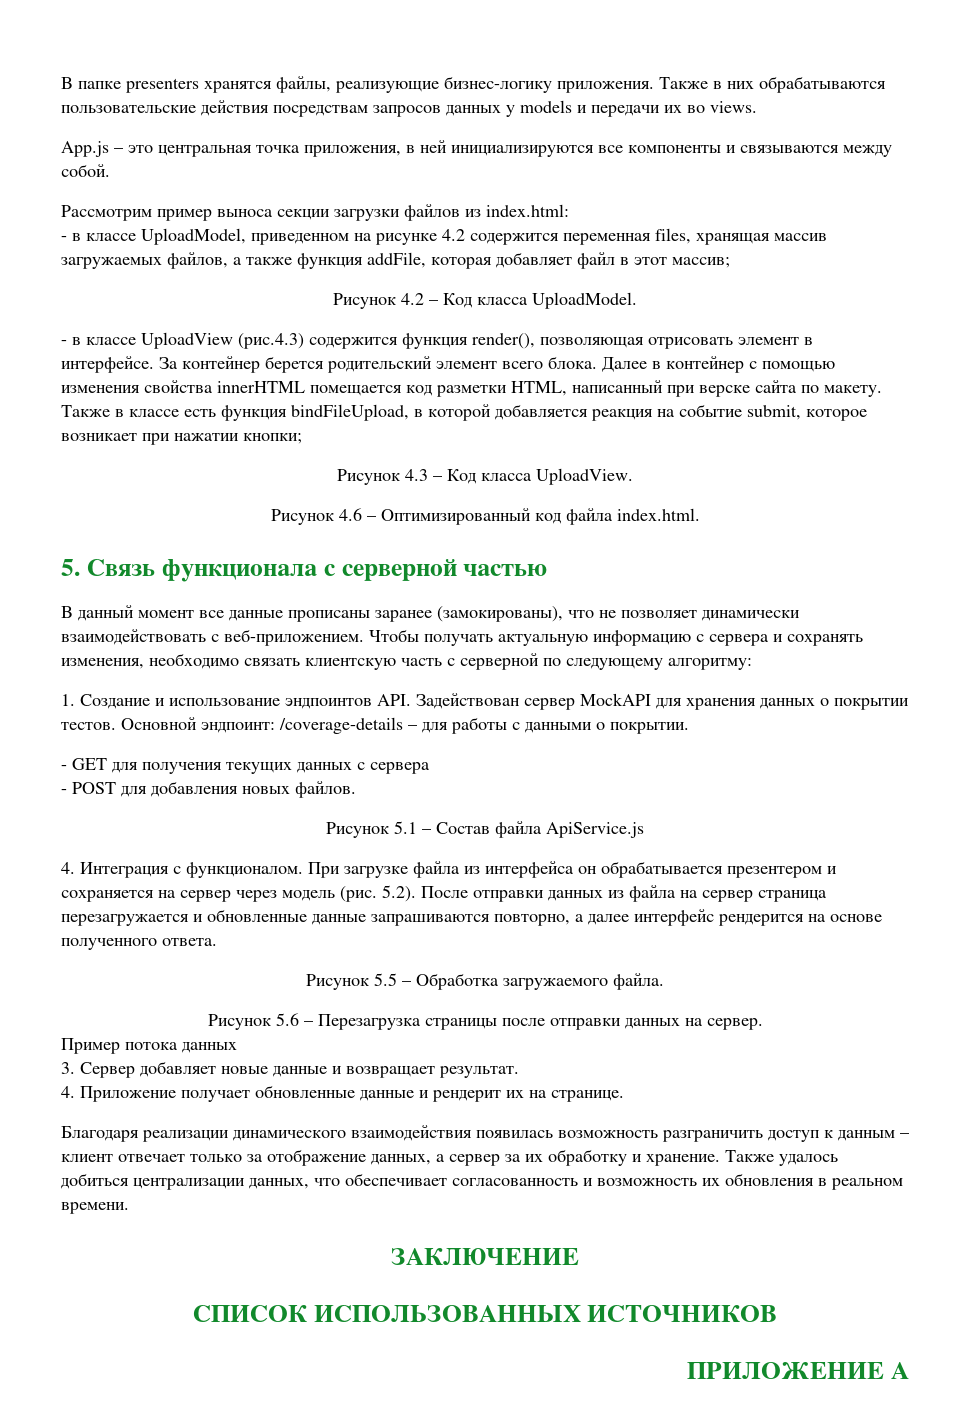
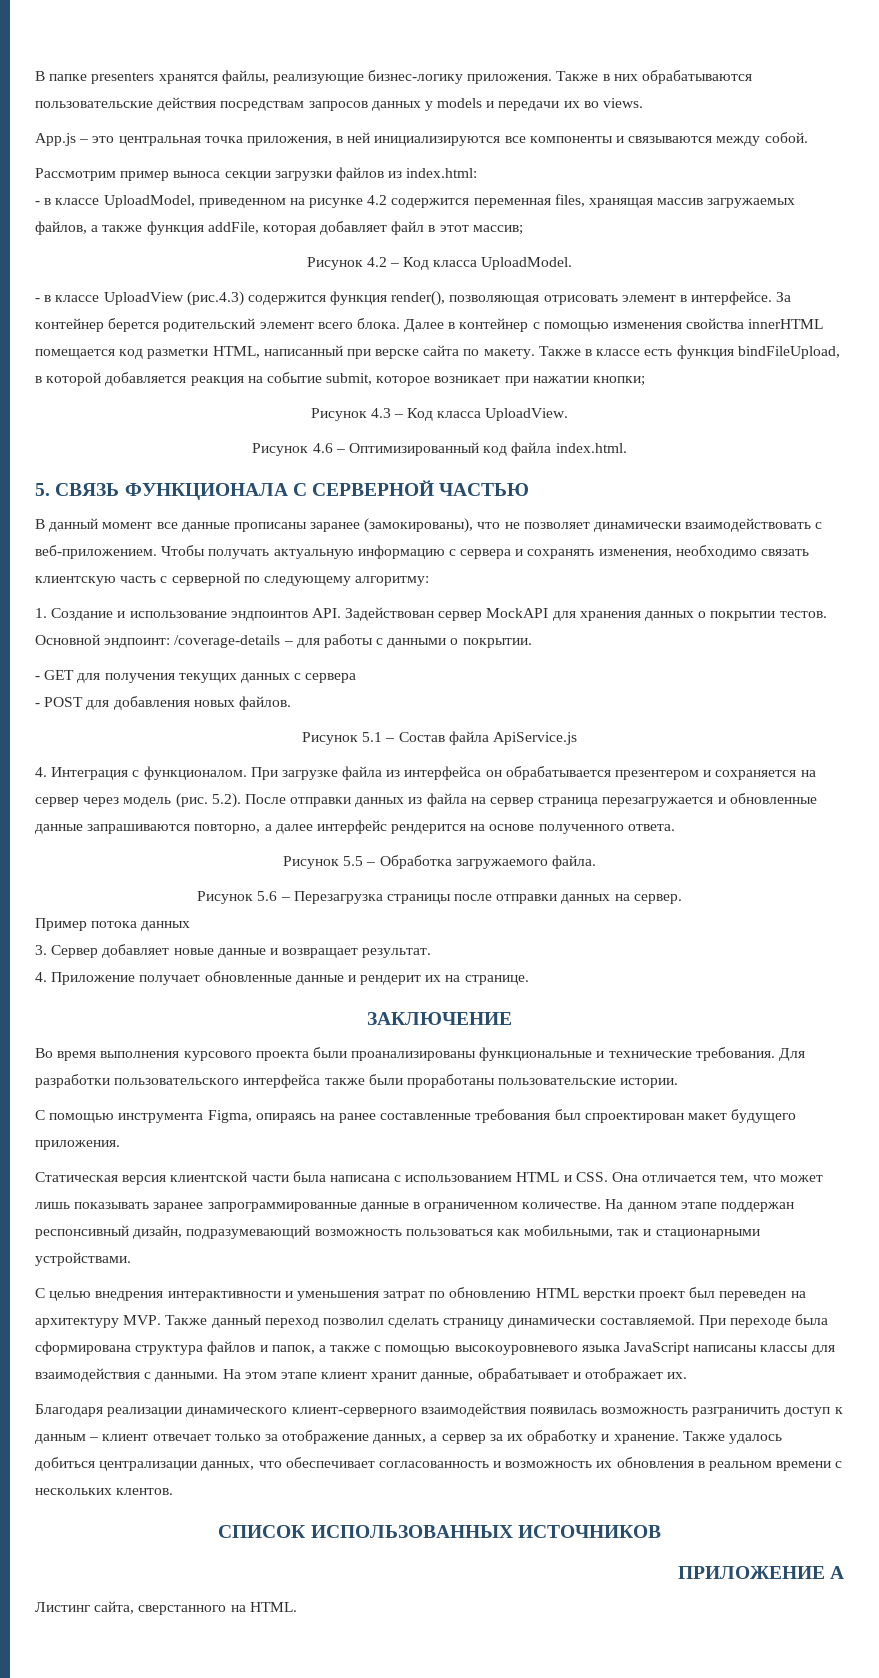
- 5. Связь функционала с серверной частью
+ 5. СВЯЗЬ ФУНКЦИОНАЛА С СЕРВЕРНОЙ ЧАСТЬЮ
+ ЗАКЛЮЧЕНИЕ
+ Во время выполнения курсового проекта были проанализированы функциональные и технические требования. Для разработки пользовательского интерфейса также были проработаны пользовательские истории.
+ С помощью инструмента Figma, опираясь на ранее составленные требования был спроектирован макет будущего приложения.
+ Статическая версия клиентской части была написана с использованием HTML и CSS. Она отличается тем, что может лишь показывать заранее запрограммированные данные в ограниченном количестве. На данном этапе поддержан респонсивный дизайн, подразумевающий возможность пользоваться как мобильными, так и стационарными устройствами.
+ С целью внедрения интерактивности и уменьшения затрат по обновлению HTML верстки проект был переведен на архитектуру MVP. Также данный переход позволил сделать страницу динамически составляемой. При переходе была сформирована структура файлов и папок, а также с помощью высокоуровневого языка JavaScript написаны классы для взаимодействия с данными. На этом этапе клиент хранит данные, обрабатывает и отображает их.
- Благодаря реализации динамического взаимодействия появилась возможность разграничить доступ к данным – клиент отвечает только за отображение данных, а сервер за их обработку и хранение.
+ Благодаря реализации динамического клиент-серверного взаимодействия появилась возможность разграничить доступ к данным – клиент отвечает только за отображение данных, а сервер за их обработку и хранение.
- Также удалось добиться централизации данных, что обеспечивает согласованность и возможность их обновления в реальном времени.
- ЗАКЛЮЧЕНИЕ
+ Также удалось добиться централизации данных, что обеспечивает согласованность и возможность их обновления в реальном времени с нескольких клентов.
+ Листинг сайта, сверстанного на HTML.

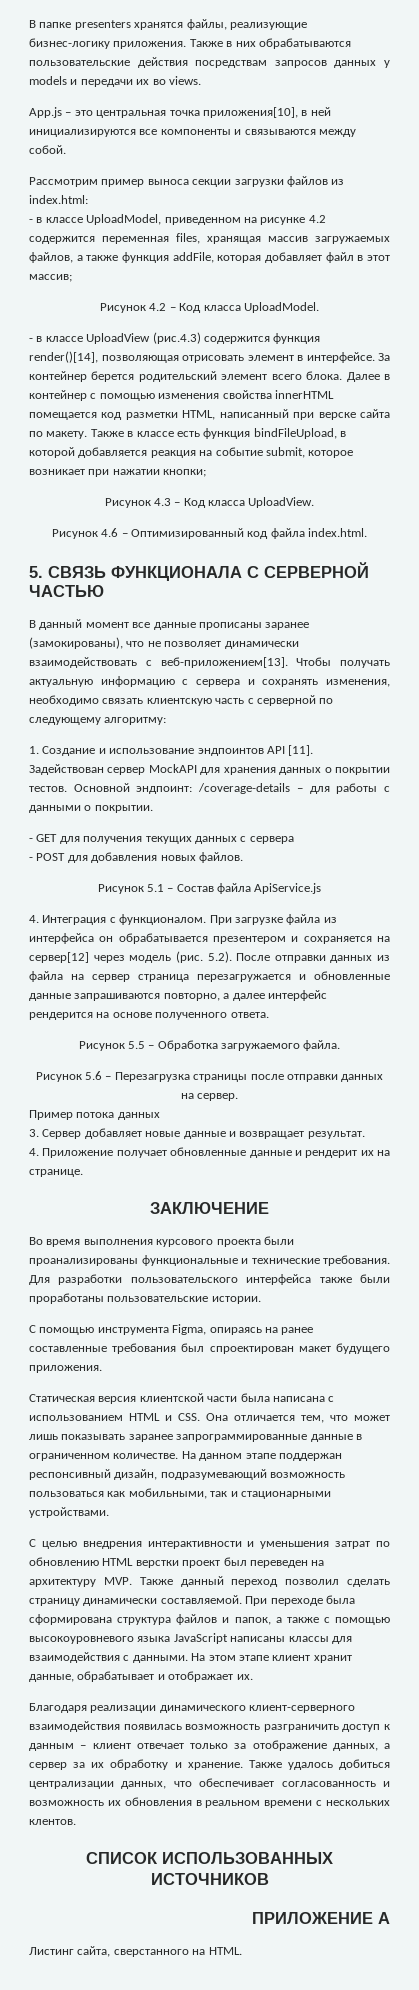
- App.js – это центральная точка приложения, в ней инициализируются все компоненты и связываются между собой.
+ App.js – это центральная точка приложения[10], в ней инициализируются все компоненты и связываются между собой.
- - в классе UploadView (рис.4.3) содержится функция render(), позволяющая отрисовать элемент в интерфейсе.
+ - в классе UploadView (рис.4.3) содержится функция render()[14], позволяющая отрисовать элемент в интерфейсе.
- В данный момент все данные прописаны заранее (замокированы), что не позволяет динамически взаимодействовать с веб-приложением.
+ В данный момент все данные прописаны заранее (замокированы), что не позволяет динамически взаимодействовать с веб-приложением[13].
- 1. Создание и использование эндпоинтов API. Задействован сервер MockAPI для хранения данных о покрытии тестов.
+ 1. Создание и использование эндпоинтов API [11]. Задействован сервер MockAPI для хранения данных о покрытии тестов.
- При загрузке файла из интерфейса он обрабатывается презентером и сохраняется на сервер через модель (рис.
+ При загрузке файла из интерфейса он обрабатывается презентером и сохраняется на сервер[12] через модель (рис.

